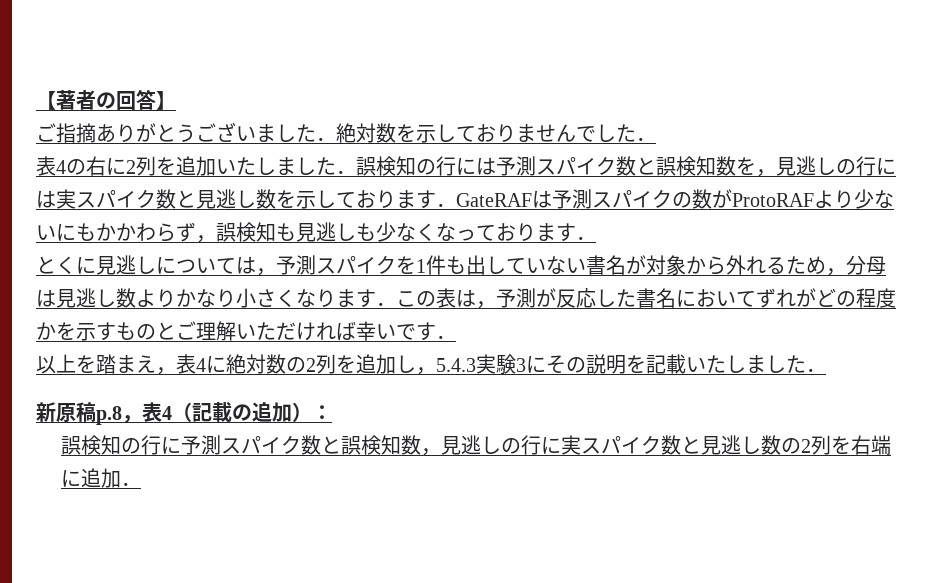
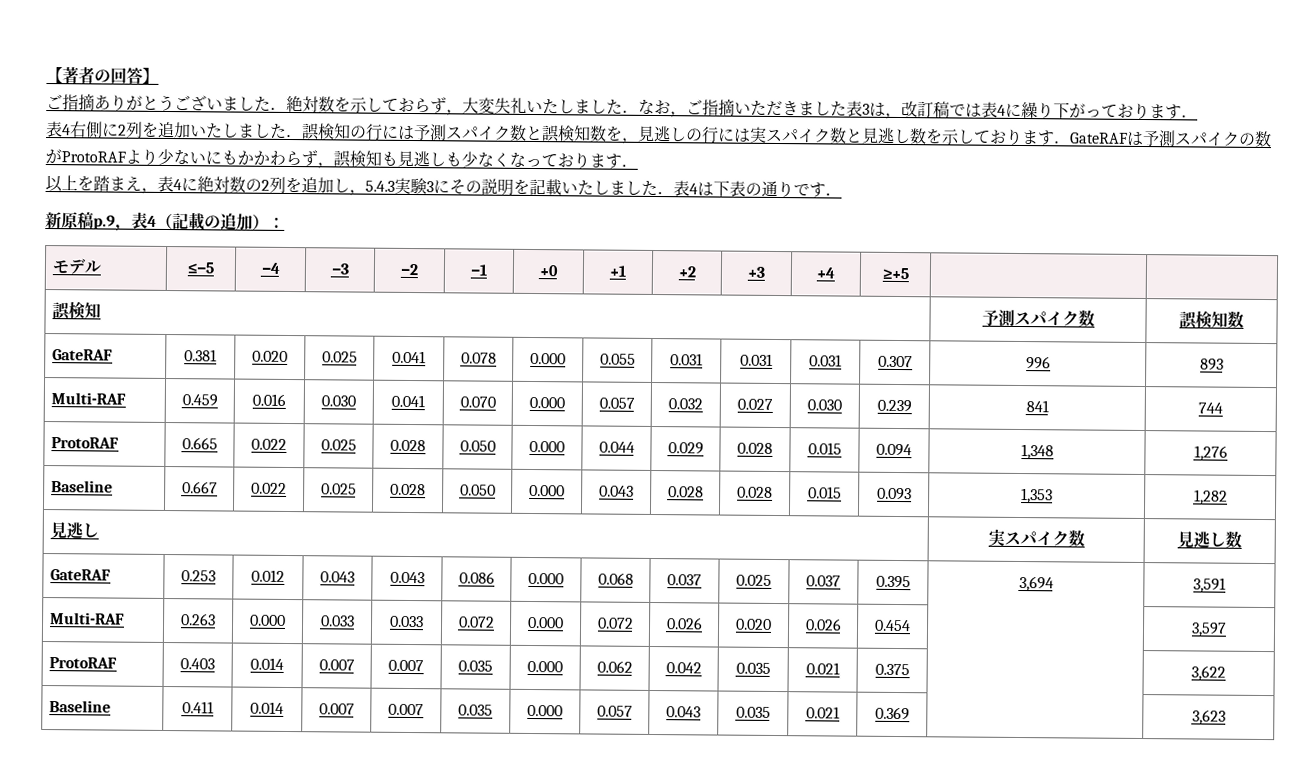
- ご指摘ありがとうございました．絶対数を示しておりませんでした．
+ ご指摘ありがとうございました．絶対数を示しておらず，大変失礼いたしました．なお，ご指摘いただきました表3は，改訂稿では表4に繰り下がっております．
- 表4の右に2列を追加いたしました．誤検知の行には予測スパイク数と誤検知数を，見逃しの行には実スパイク数と見逃し数を示しております．GateRAFは予測スパイクの数がProtoRAFより少ないにもかかわらず，誤検知も見逃しも少なくなっております．
+ 表4右側に2列を追加いたしました．誤検知の行には予測スパイク数と誤検知数を，見逃しの行には実スパイク数と見逃し数を示しております．GateRAFは予測スパイクの数がProtoRAFより少ないにもかかわらず，誤検知も見逃しも少なくなっております．
- とくに見逃しについては，予測スパイクを1件も出していない書名が対象から外れるため，分母は見逃し数よりかなり小さくなります．この表は，予測が反応した書名においてずれがどの程度かを示すものとご理解いただければ幸いです．
- 以上を踏まえ，表4に絶対数の2列を追加し，5.4.3実験3にその説明を記載いたしました．
+ 以上を踏まえ，表4に絶対数の2列を追加し，5.4.3実験3にその説明を記載いたしました．表4は下表の通りです．
- 新原稿p.8，表4（記載の追加）：
+ 新原稿p.9，表4（記載の追加）：
- 誤検知の行に予測スパイク数と誤検知数，見逃しの行に実スパイク数と見逃し数の2列を右端に追加．
+ モデル | ≤−5 | −4 | −3 | −2 | −1 | +0 | +1 | +2 | +3 | +4 | ≥+5 | |
+ 誤検知 | 予測スパイク数 | 誤検知数
+ GateRAF | 0.381 | 0.020 | 0.025 | 0.041 | 0.078 | 0.000 | 0.055 | 0.031 | 0.031 | 0.031 | 0.307 | 996 | 893
+ Multi-RAF | 0.459 | 0.016 | 0.030 | 0.041 | 0.070 | 0.000 | 0.057 | 0.032 | 0.027 | 0.030 | 0.239 | 841 | 744
+ ProtoRAF | 0.665 | 0.022 | 0.025 | 0.028 | 0.050 | 0.000 | 0.044 | 0.029 | 0.028 | 0.015 | 0.094 | 1,348 | 1,276
+ Baseline | 0.667 | 0.022 | 0.025 | 0.028 | 0.050 | 0.000 | 0.043 | 0.028 | 0.028 | 0.015 | 0.093 | 1,353 | 1,282
+ 見逃し | 実スパイク数 | 見逃し数
+ GateRAF | 0.253 | 0.012 | 0.043 | 0.043 | 0.086 | 0.000 | 0.068 | 0.037 | 0.025 | 0.037 | 0.395 | 3,694 | 3,591
+ Multi-RAF | 0.263 | 0.000 | 0.033 | 0.033 | 0.072 | 0.000 | 0.072 | 0.026 | 0.020 | 0.026 | 0.454 | | 3,597
+ ProtoRAF | 0.403 | 0.014 | 0.007 | 0.007 | 0.035 | 0.000 | 0.062 | 0.042 | 0.035 | 0.021 | 0.375 | | 3,622
+ Baseline | 0.411 | 0.014 | 0.007 | 0.007 | 0.035 | 0.000 | 0.057 | 0.043 | 0.035 | 0.021 | 0.369 | | 3,623

